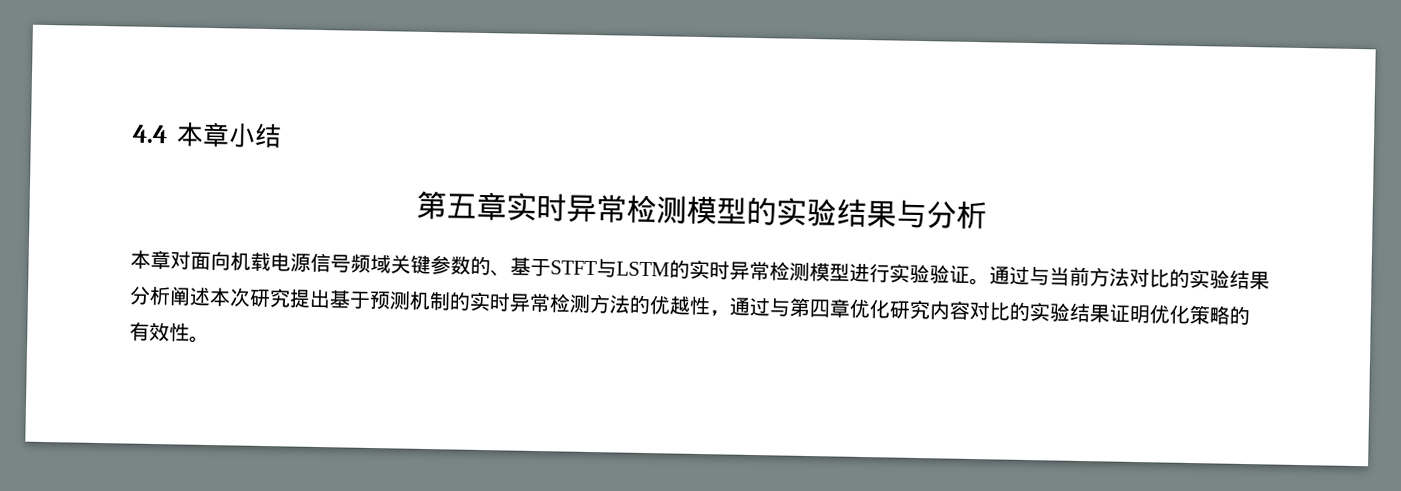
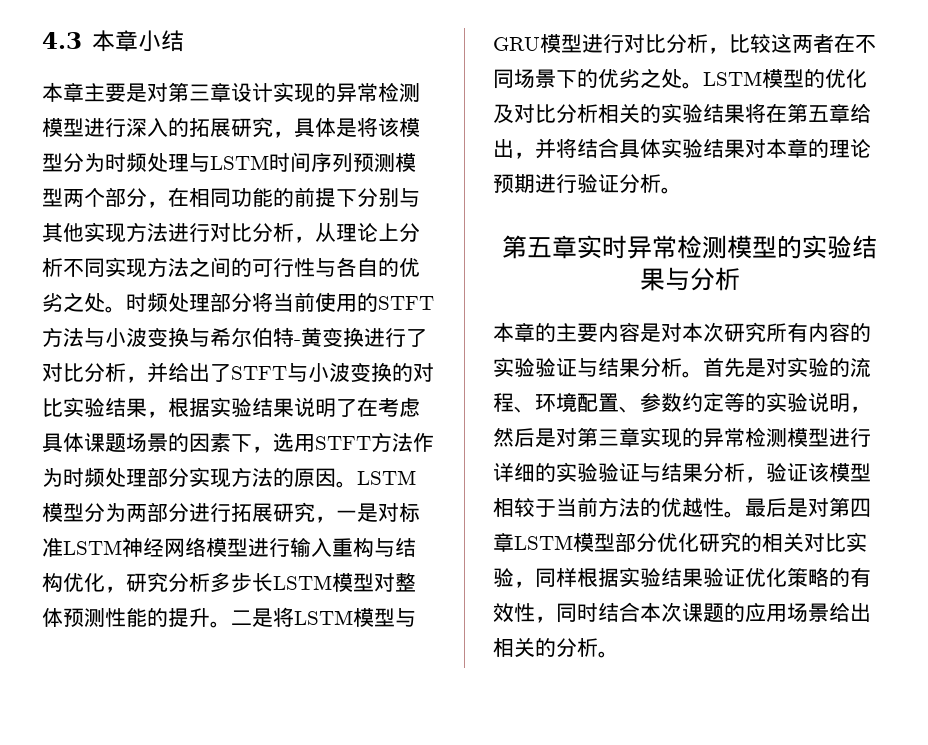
- 4.4本章小结
+ 4.3本章小结
+ 本章主要是对第三章设计实现的异常检测模型进行深入的拓展研究，具体是将该模型分为时频处理与LSTM时间序列预测模型两个部分，在相同功能的前提下分别与其他实现方法进行对比分析，从理论上分析不同实现方法之间的可行性与各自的优劣之处。时频处理部分将当前使用的STFT方法与小波变换与希尔伯特-黄变换进行了对比分析，并给出了STFT与小波变换的对比实验结果，根据实验结果说明了在考虑具体课题场景的因素下，选用STFT方法作为时频处理部分实现方法的原因。LSTM模型分为两部分进行拓展研究，一是对标准LSTM神经网络模型进行输入重构与结构优化，研究分析多步长LSTM模型对整体预测性能的提升。二是将LSTM模型与GRU模型进行对比分析，比较这两者在不同场景下的优劣之处。LSTM模型的优化及对比分析相关的实验结果将在第五章给出，并将结合具体实验结果对本章的理论预期进行验证分析。
- 本章对面向机载电源信号频域关键参数的、基于STFT与LSTM的实时异常检测模型进行实验验证。通过与当前方法对比的实验结果分析阐述本次研究提出基于预测机制的实时异常检测方法的优越性，通过与第四章优化研究内容对比的实验结果证明优化策略的有效性。
+ 本章的主要内容是对本次研究所有内容的实验验证与结果分析。首先是对实验的流程、环境配置、参数约定等的实验说明，然后是对第三章实现的异常检测模型进行详细的实验验证与结果分析，验证该模型相较于当前方法的优越性。最后是对第四章LSTM模型部分优化研究的相关对比实验，同样根据实验结果验证优化策略的有效性，同时结合本次课题的应用场景给出相关的分析。

